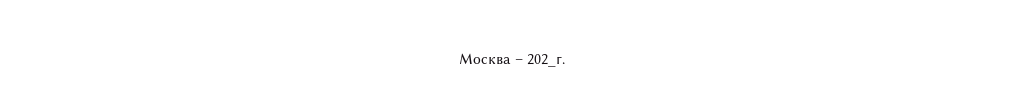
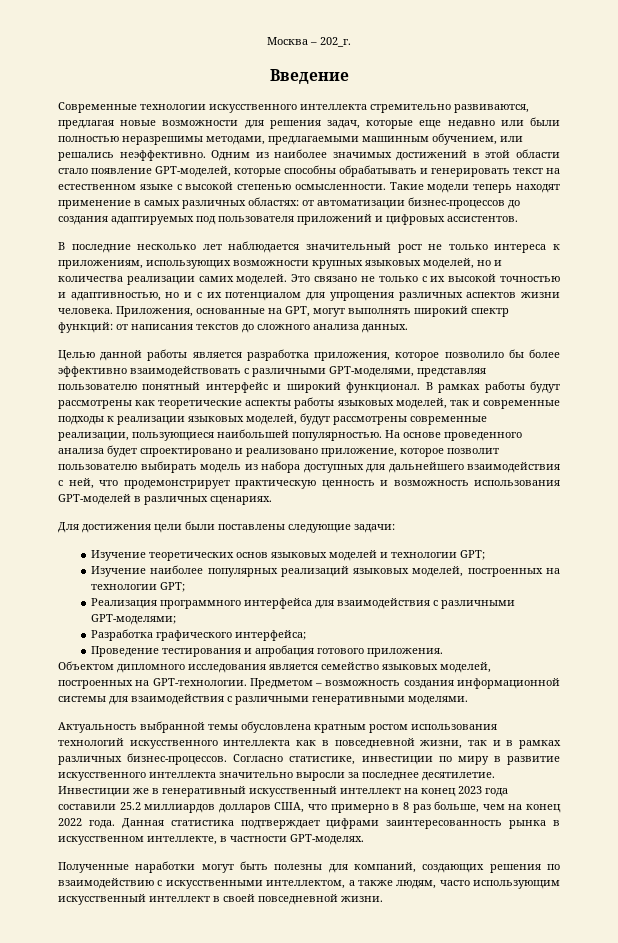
+ Введение
+ Современные технологии искусственного интеллекта стремительно развиваются, предлагая новые возможности для решения задач, которые еще недавно или были полностью неразрешимы методами, предлагаемыми машинным обучением, или решались неэффективно. Одним из наиболее значимых достижений в этой области стало появление GPT-моделей, которые способны обрабатывать и генерировать текст на естественном языке с высокой степенью осмысленности. Такие модели теперь находят применение в самых различных областях: от автоматизации бизнес-процессов до создания адаптируемых под пользователя приложений и цифровых ассистентов.
+ В последние несколько лет наблюдается значительный рост не только интереса к приложениям, использующих возможности крупных языковых моделей, но и количества реализации самих моделей. Это связано не только с их высокой точностью и адаптивностью, но и с их потенциалом для упрощения различных аспектов жизни человека. Приложения, основанные на GPT, могут выполнять широкий спектр функций: от написания текстов до сложного анализа данных.
+ Целью данной работы является разработка приложения, которое позволило бы более эффективно взаимодействовать с различными GPT-моделями, представляя пользователю понятный интерфейс и широкий функционал. В рамках работы будут рассмотрены как теоретические аспекты работы языковых моделей, так и современные подходы к реализации языковых моделей, будут рассмотрены современные реализации, пользующиеся наибольшей популярностью. На основе проведенного анализа будет спроектировано и реализовано приложение, которое позволит пользователю выбирать модель из набора доступных для дальнейшего взаимодействия с ней, что продемонстрирует практическую ценность и возможность использования GPT-моделей в различных сценариях.
+ Для достижения цели были поставлены следующие задачи:
+ Изучение теоретических основ языковых моделей и технологии GPT;
+ Изучение наиболее популярных реализаций языковых моделей, построенных на технологии GPT;
+ Реализация программного интерфейса для взаимодействия с различными GPT-моделями;
+ Разработка графического интерфейса;
+ Проведение тестирования и апробация готового приложения.
+ Объектом дипломного исследования является семейство языковых моделей, построенных на GPT-технологии. Предметом – возможность создания информационной системы для взаимодействия с различными генеративными моделями.
+ Актуальность выбранной темы обусловлена кратным ростом использования технологий искусственного интеллекта как в повседневной жизни, так и в рамках различных бизнес-процессов. Согласно статистике, инвестиции по миру в развитие искусственного интеллекта значительно выросли за последнее десятилетие. Инвестиции же в генеративный искусственный интеллект на конец 2023 года составили 25.2 миллиардов долларов США, что примерно в 8 раз больше, чем на конец 2022 года. Данная статистика подтверждает цифрами заинтересованность рынка в искусственном интеллекте, в частности GPT-моделях.
+ Полученные наработки могут быть полезны для компаний, создающих решения по взаимодействию с искусственными интеллектом, а также людям, часто использующим искусственный интеллект в своей повседневной жизни.

